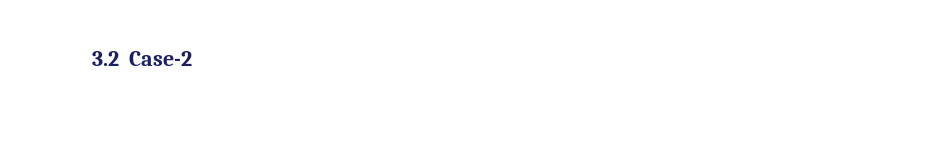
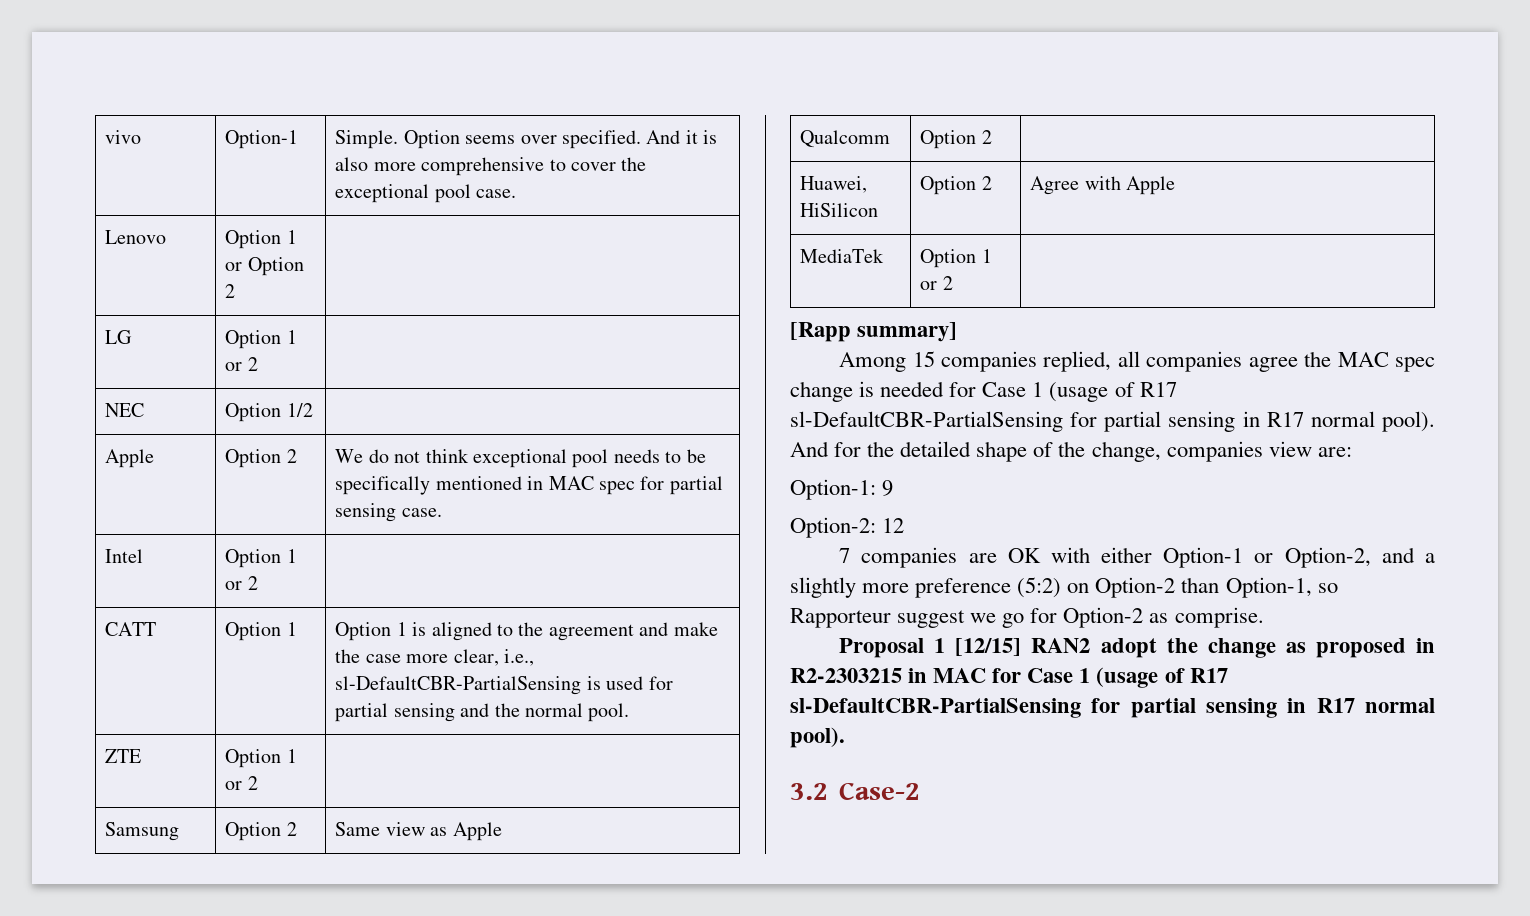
+ vivo | Option-1 | Simple. Option seems over specified. And it is also more comprehensive to cover the exceptional pool case.
+ Lenovo | Option 1 or Option 2 |
+ LG | Option 1 or 2 |
+ NEC | Option 1/2 |
+ Apple | Option 2 | We do not think exceptional pool needs to be specifically mentioned in MAC spec for partial sensing case.
+ Intel | Option 1 or 2 |
+ CATT | Option 1 | Option 1 is aligned to the agreement and make the case more clear, i.e., sl-DefaultCBR-PartialSensing is used for partial sensing and the normal pool.
+ ZTE | Option 1 or 2 |
+ Samsung | Option 2 | Same view as Apple
+ Qualcomm | Option 2 |
+ Huawei, HiSilicon | Option 2 | Agree with Apple
+ MediaTek | Option 1 or 2 |
+ [Rapp summary]
+ Among 15 companies replied, all companies agree the MAC spec change is needed for Case 1 (usage of R17 sl-DefaultCBR-PartialSensing for partial sensing in R17 normal pool). And for the detailed shape of the change, companies view are:
+ Option-1: 9
+ Option-2: 12
+ 7 companies are OK with either Option-1 or Option-2, and a slightly more preference (5:2) on Option-2 than Option-1, so Rapporteur suggest we go for Option-2 as comprise.
+ Proposal 1 [12/15] RAN2 adopt the change as proposed in R2-2303215 in MAC for Case 1 (usage of R17 sl-DefaultCBR-PartialSensing for partial sensing in R17 normal pool).

